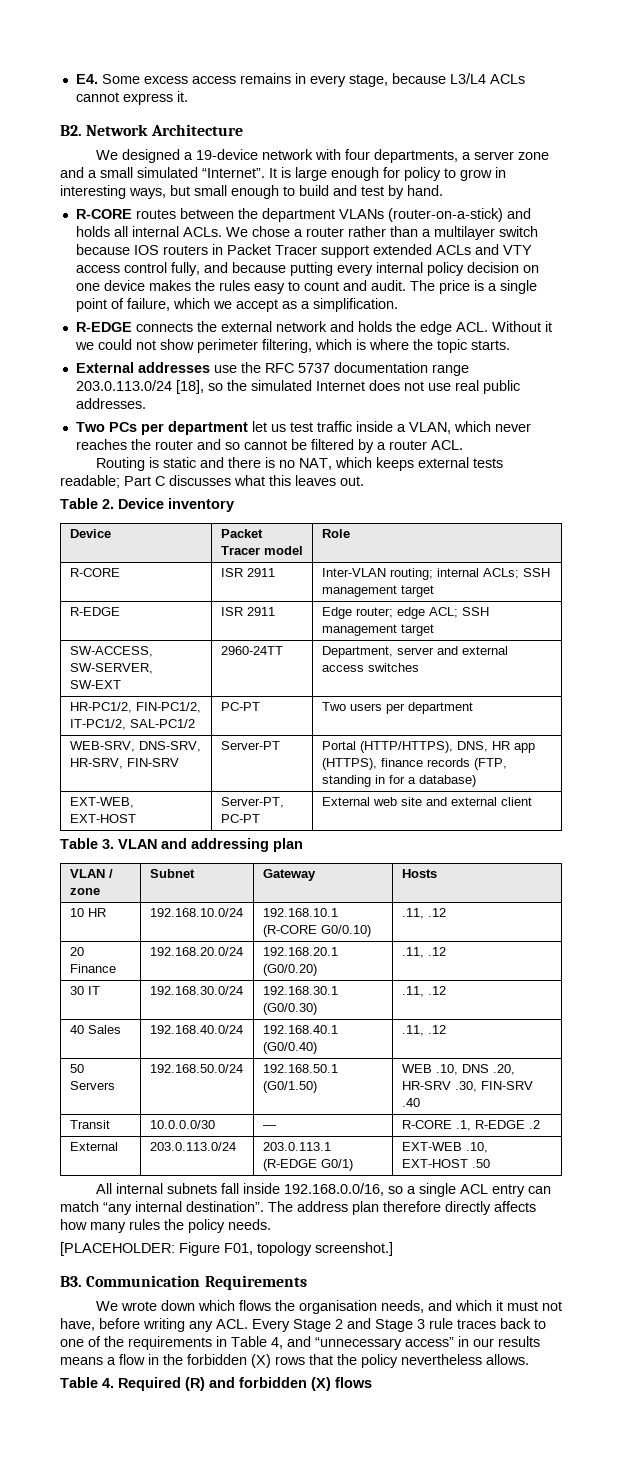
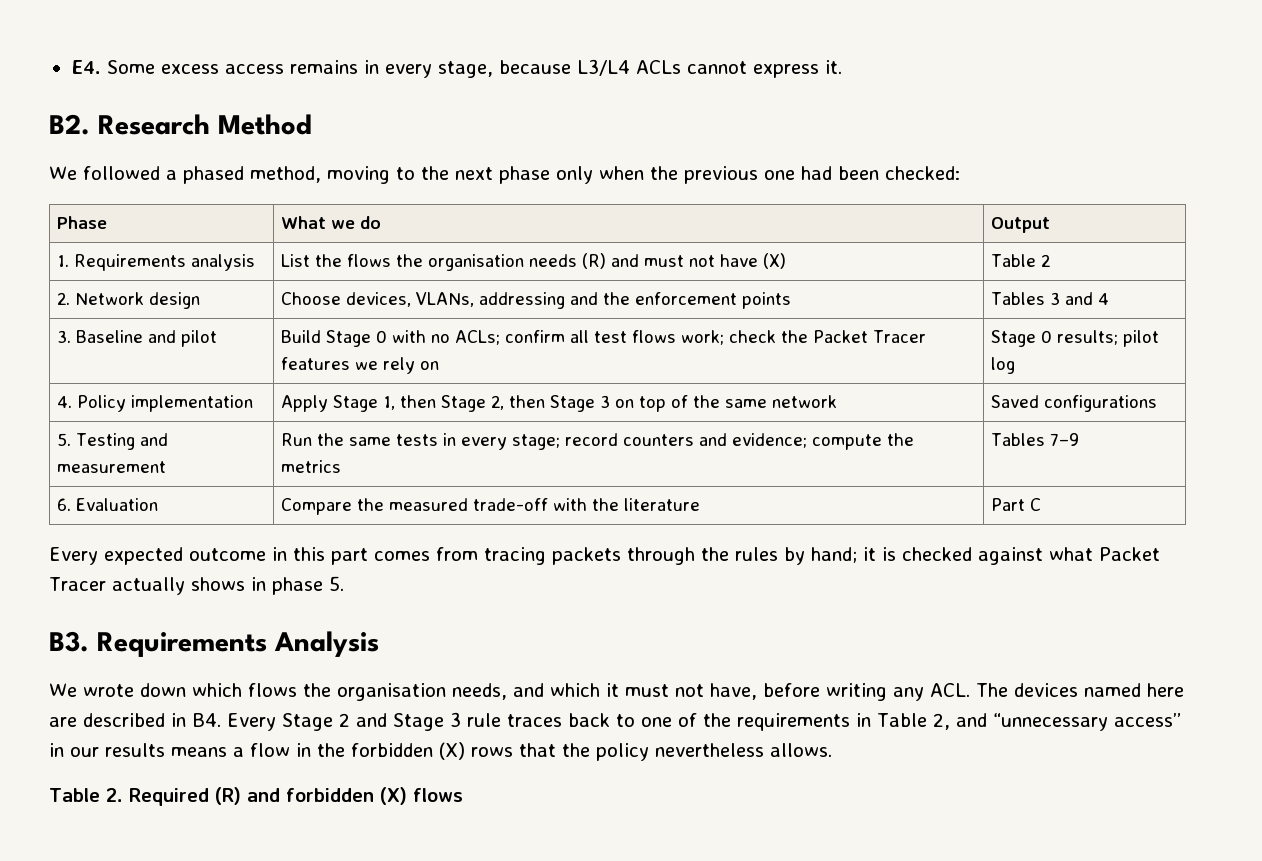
- B2. Network Architecture
- We designed a 19-device network with four departments, a server zone and a small simulated “Internet”. It is large enough for policy to grow in interesting ways, but small enough to build and test by hand.
- R-CORE routes between the department VLANs (router-on-a-stick) and holds all internal ACLs. We chose a router rather than a multilayer switch because IOS routers in Packet Tracer support extended ACLs and VTY access control fully, and because putting every internal policy decision on one device makes the rules easy to count and audit. The price is a single point of failure, which we accept as a simplification.
- R-EDGE connects the external network and holds the edge ACL. Without it we could not show perimeter filtering, which is where the topic starts.
- External addresses use the RFC 5737 documentation range 203.0.113.0/24 [18], so the simulated Internet does not use real public addresses.
- Two PCs per department let us test traffic inside a VLAN, which never reaches the router and so cannot be filtered by a router ACL.
- Routing is static and there is no NAT, which keeps external tests readable; Part C discusses what this leaves out.
- Table 2. Device inventory
- Device | Packet Tracer model | Role
- R-CORE | ISR 2911 | Inter-VLAN routing; internal ACLs; SSH management target
- R-EDGE | ISR 2911 | Edge router; edge ACL; SSH management target
- SW-ACCESS, SW-SERVER, SW-EXT | 2960-24TT | Department, server and external access switches
- HR-PC1/2, FIN-PC1/2, IT-PC1/2, SAL-PC1/2 | PC-PT | Two users per department
- WEB-SRV, DNS-SRV, HR-SRV, FIN-SRV | Server-PT | Portal (HTTP/HTTPS), DNS, HR app (HTTPS), finance records (FTP, standing in for a database)
- EXT-WEB, EXT-HOST | Server-PT, PC-PT | External web site and external client
- Table 3. VLAN and addressing plan
- VLAN / zone | Subnet | Gateway | Hosts
- 10 HR | 192.168.10.0/24 | 192.168.10.1 (R-CORE G0/0.10) | .11, .12
- 20 Finance | 192.168.20.0/24 | 192.168.20.1 (G0/0.20) | .11, .12
- 30 IT | 192.168.30.0/24 | 192.168.30.1 (G0/0.30) | .11, .12
- 40 Sales | 192.168.40.0/24 | 192.168.40.1 (G0/0.40) | .11, .12
- 50 Servers | 192.168.50.0/24 | 192.168.50.1 (G0/1.50) | WEB .10, DNS .20, HR-SRV .30, FIN-SRV .40
- Transit | 10.0.0.0/30 | — | R-CORE .1, R-EDGE .2
- External | 203.0.113.0/24 | 203.0.113.1 (R-EDGE G0/1) | EXT-WEB .10, EXT-HOST .50
- All internal subnets fall inside 192.168.0.0/16, so a single ACL entry can match “any internal destination”. The address plan therefore directly affects how many rules the policy needs.
- [PLACEHOLDER: Figure F01, topology screenshot.]
+ B2. Research Method
+ We followed a phased method, moving to the next phase only when the previous one had been checked:
+ Phase | What we do | Output
+ 1. Requirements analysis | List the flows the organisation needs (R) and must not have (X) | Table 2
+ 2. Network design | Choose devices, VLANs, addressing and the enforcement points | Tables 3 and 4
+ 3. Baseline and pilot | Build Stage 0 with no ACLs; confirm all test flows work; check the Packet Tracer features we rely on | Stage 0 results; pilot log
+ 4. Policy implementation | Apply Stage 1, then Stage 2, then Stage 3 on top of the same network | Saved configurations
+ 5. Testing and measurement | Run the same tests in every stage; record counters and evidence; compute the metrics | Tables 7–9
+ 6. Evaluation | Compare the measured trade-off with the literature | Part C
+ Every expected outcome in this part comes from tracing packets through the rules by hand; it is checked against what Packet Tracer actually shows in phase 5.
- B3. Communication Requirements
+ B3. Requirements Analysis
- We wrote down which flows the organisation needs, and which it must not have, before writing any ACL. Every Stage 2 and Stage 3 rule traces back to one of the requirements in Table 4, and “unnecessary access” in our results means a flow in the forbidden (X) rows that the policy nevertheless allows.
+ We wrote down which flows the organisation needs, and which it must not have, before writing any ACL. The devices named here are described in B4. Every Stage 2 and Stage 3 rule traces back to one of the requirements in Table 2, and “unnecessary access” in our results means a flow in the forbidden (X) rows that the policy nevertheless allows.
- Table 4. Required (R) and forbidden (X) flows
+ Table 2. Required (R) and forbidden (X) flows

